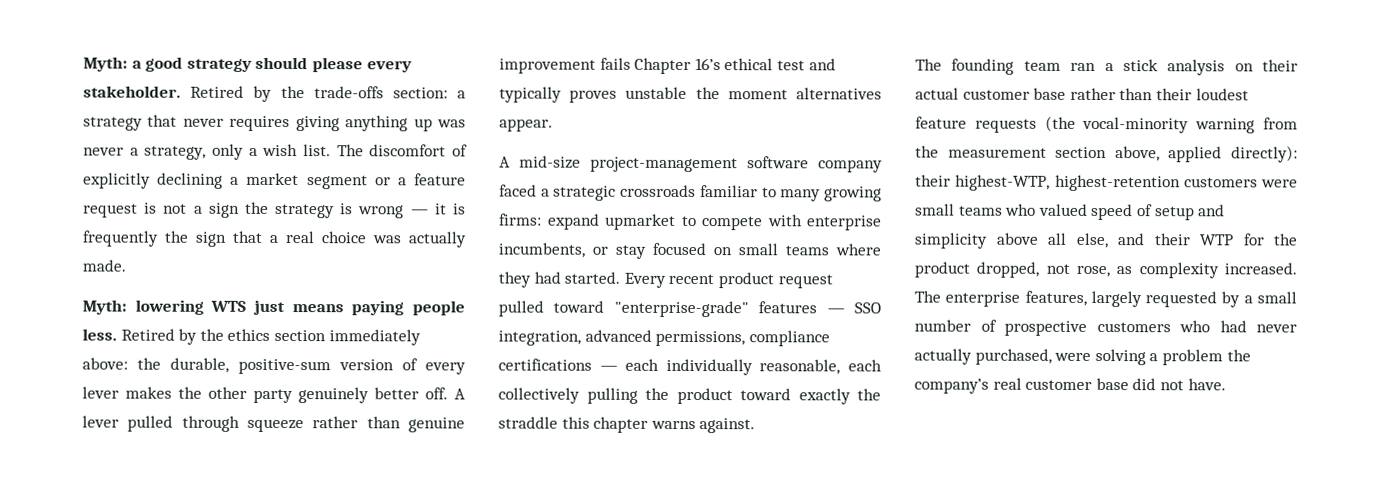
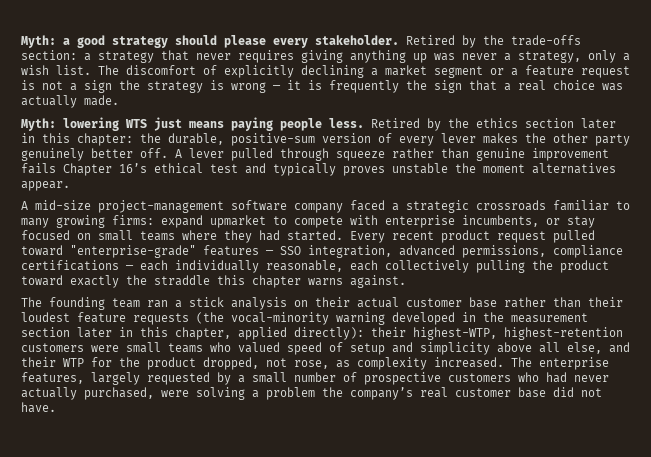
- Retired by the ethics section immediately above: the durable, positive-sum version of every lever makes the other party genuinely better off.
+ Retired by the ethics section later in this chapter: the durable, positive-sum version of every lever makes the other party genuinely better off.
- The founding team ran a stick analysis on their actual customer base rather than their loudest feature requests (the vocal-minority warning from the measurement section above, applied directly): their highest-WTP, highest-retention customers were small teams who valued speed of setup and simplicity above all else, and their WTP for the product dropped, not rose, as complexity increased.
+ The founding team ran a stick analysis on their actual customer base rather than their loudest feature requests (the vocal-minority warning developed in the measurement section later in this chapter, applied directly): their highest-WTP, highest-retention customers were small teams who valued speed of setup and simplicity above all else, and their WTP for the product dropped, not rose, as complexity increased.

